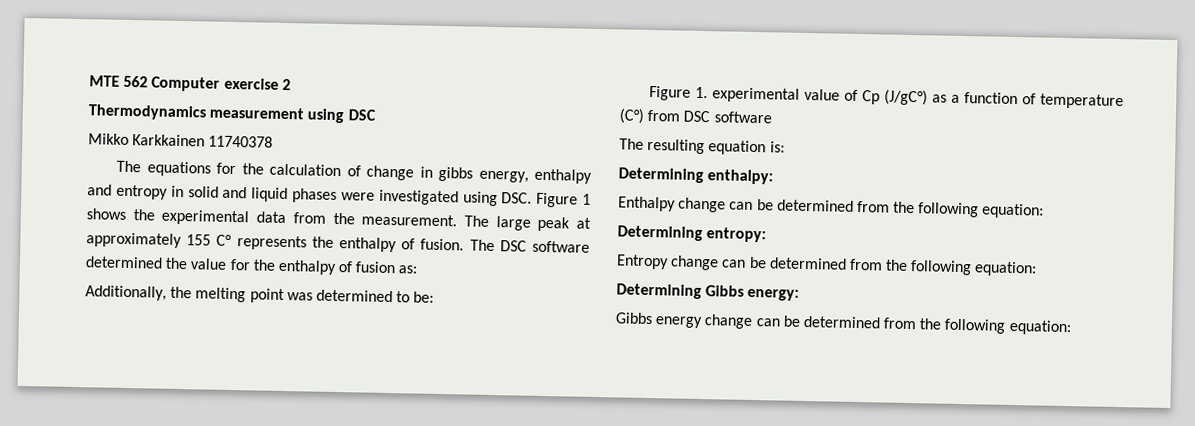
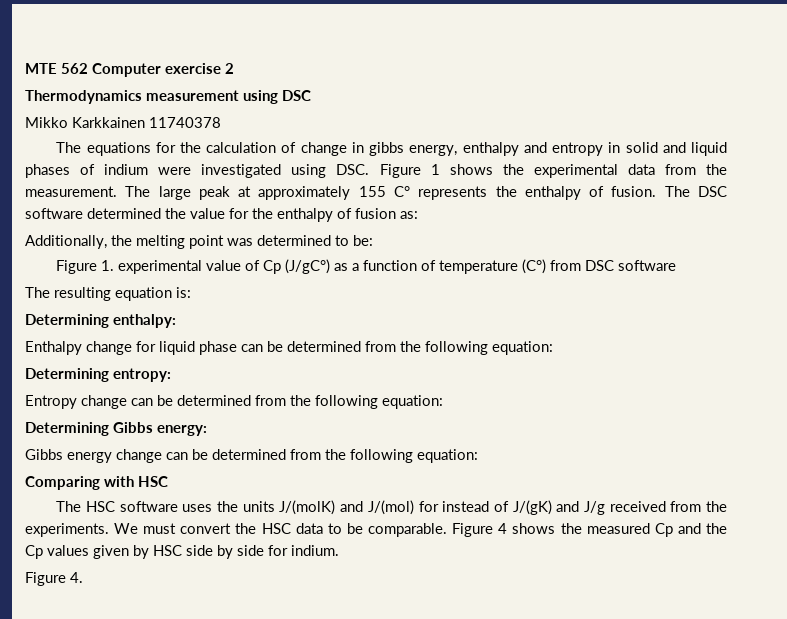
- The equations for the calculation of change in gibbs energy, enthalpy and entropy in solid and liquid phases were investigated using DSC. Figure 1 shows the experimental data from the measurement.
+ The equations for the calculation of change in gibbs energy, enthalpy and entropy in solid and liquid phases of indium were investigated using DSC. Figure 1 shows the experimental data from the measurement.
- Enthalpy change can be determined from the following equation:
+ Enthalpy change for liquid phase can be determined from the following equation:
+ Comparing with HSC
+ The HSC software uses the units J/(molK) and J/(mol) for instead of J/(gK) and J/g received from the experiments. We must convert the HSC data to be comparable. Figure 4 shows the measured Cp and the Cp values given by HSC side by side for indium.
+ Figure 4.

